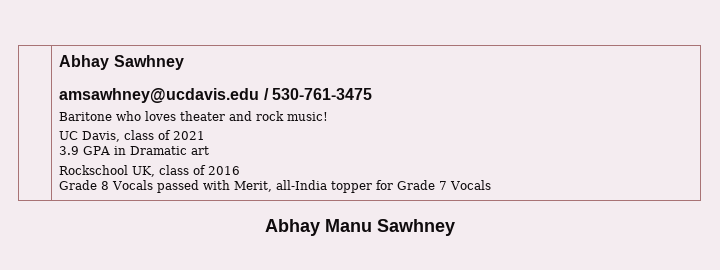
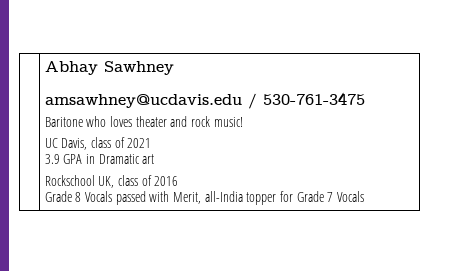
- Abhay Manu Sawhney

